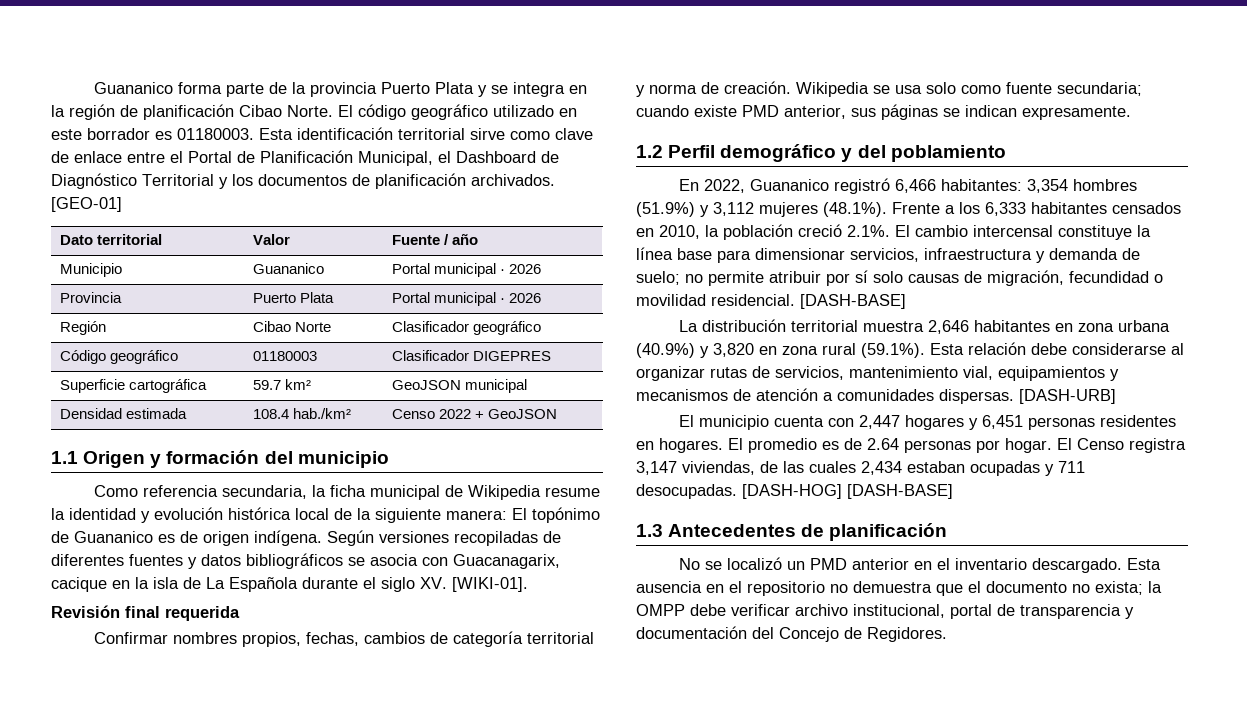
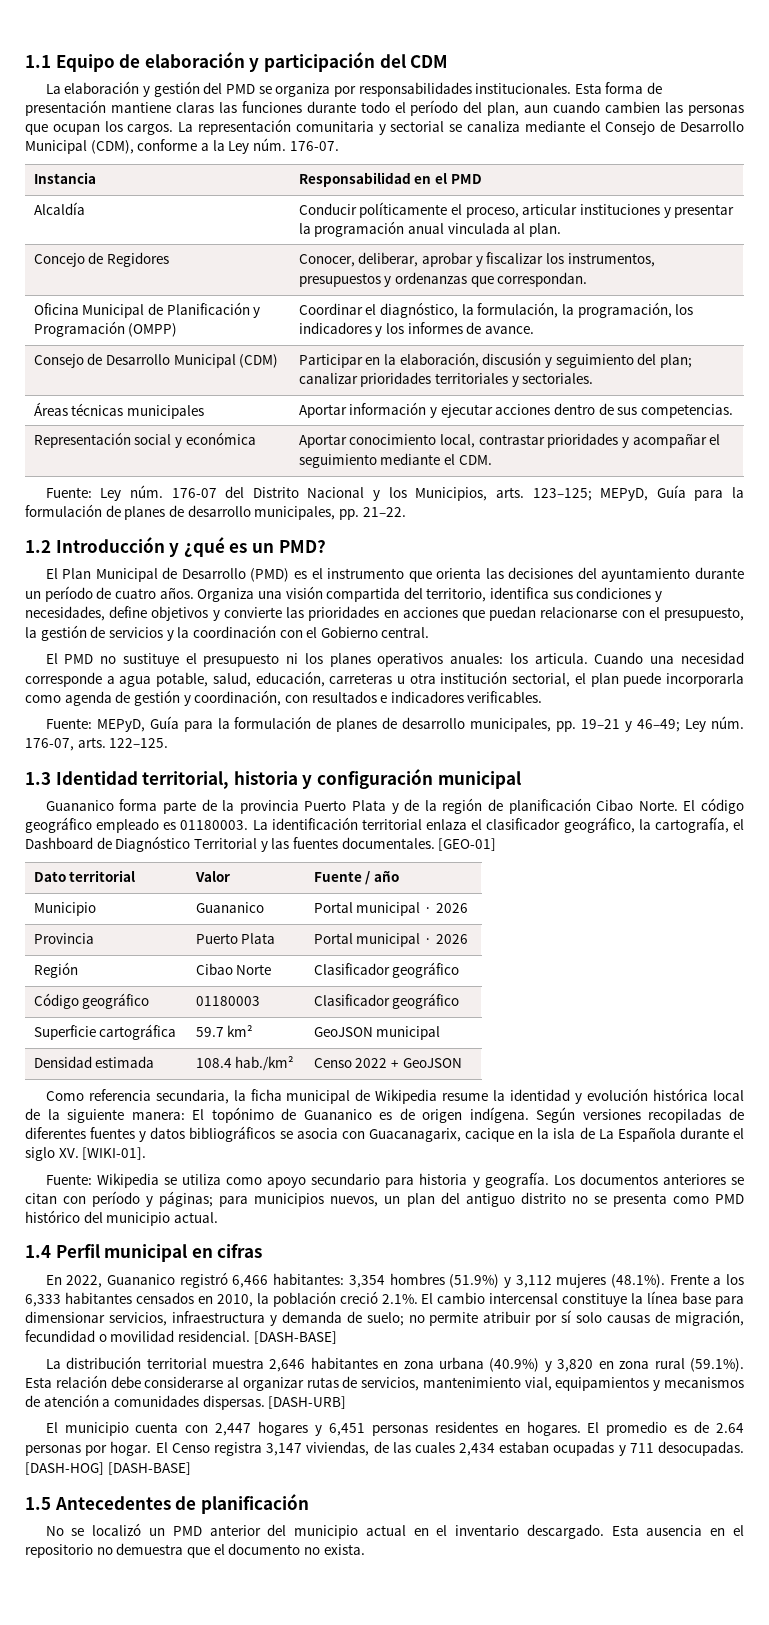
+ 1.1 Equipo de elaboración y participación del CDM
+ La elaboración y gestión del PMD se organiza por responsabilidades institucionales. Esta forma de presentación mantiene claras las funciones durante todo el período del plan, aun cuando cambien las personas que ocupan los cargos. La representación comunitaria y sectorial se canaliza mediante el Consejo de Desarrollo Municipal (CDM), conforme a la Ley núm. 176-07.
+ Instancia | Responsabilidad en el PMD
+ Alcaldía | Conducir políticamente el proceso, articular instituciones y presentar la programación anual vinculada al plan.
+ Concejo de Regidores | Conocer, deliberar, aprobar y fiscalizar los instrumentos, presupuestos y ordenanzas que correspondan.
+ Oficina Municipal de Planificación y Programación (OMPP) | Coordinar el diagnóstico, la formulación, la programación, los indicadores y los informes de avance.
+ Consejo de Desarrollo Municipal (CDM) | Participar en la elaboración, discusión y seguimiento del plan; canalizar prioridades territoriales y sectoriales.
+ Áreas técnicas municipales | Aportar información y ejecutar acciones dentro de sus competencias.
+ Representación social y económica | Aportar conocimiento local, contrastar prioridades y acompañar el seguimiento mediante el CDM.
+ Fuente: Ley núm. 176-07 del Distrito Nacional y los Municipios, arts. 123–125; MEPyD, Guía para la formulación de planes de desarrollo municipales, pp. 21–22.
+ 1.2 Introducción y ¿qué es un PMD?
+ El Plan Municipal de Desarrollo (PMD) es el instrumento que orienta las decisiones del ayuntamiento durante un período de cuatro años. Organiza una visión compartida del territorio, identifica sus condiciones y necesidades, define objetivos y convierte las prioridades en acciones que puedan relacionarse con el presupuesto, la gestión de servicios y la coordinación con el Gobierno central.
+ El PMD no sustituye el presupuesto ni los planes operativos anuales: los articula. Cuando una necesidad corresponde a agua potable, salud, educación, carreteras u otra institución sectorial, el plan puede incorporarla como agenda de gestión y coordinación, con resultados e indicadores verificables.
+ Fuente: MEPyD, Guía para la formulación de planes de desarrollo municipales, pp. 19–21 y 46–49; Ley núm. 176-07, arts. 122–125.
+ 1.3 Identidad territorial, historia y configuración municipal
- Guananico forma parte de la provincia Puerto Plata y se integra en la región de planificación Cibao Norte.
+ Guananico forma parte de la provincia Puerto Plata y de la región de planificación Cibao Norte.
- El código geográfico utilizado en este borrador es 01180003.
+ El código geográfico empleado es 01180003.
- Esta identificación territorial sirve como clave de enlace entre el Portal de Planificación Municipal, el Dashboard de Diagnóstico Territorial y los documentos de planificación archivados.
+ La identificación territorial enlaza el clasificador geográfico, la cartografía, el Dashboard de Diagnóstico Territorial y las fuentes documentales.
- Código geográfico | 01180003 | Clasificador DIGEPRES
+ Código geográfico | 01180003 | Clasificador geográfico
- 1.1 Origen y formación del municipio
- Revisión final requerida
- Confirmar nombres propios, fechas, cambios de categoría territorial y norma de creación. Wikipedia se usa solo como fuente secundaria; cuando existe PMD anterior, sus páginas se indican expresamente.
- 1.2 Perfil demográfico y del poblamiento
+ Fuente: Wikipedia se utiliza como apoyo secundario para historia y geografía. Los documentos anteriores se citan con período y páginas; para municipios nuevos, un plan del antiguo distrito no se presenta como PMD histórico del municipio actual.
+ 1.4 Perfil municipal en cifras
- 1.3 Antecedentes de planificación
+ 1.5 Antecedentes de planificación
- No se localizó un PMD anterior en el inventario descargado.
+ No se localizó un PMD anterior del municipio actual en el inventario descargado.
- Esta ausencia en el repositorio no demuestra que el documento no exista; la OMPP debe verificar archivo institucional, portal de transparencia y documentación del Concejo de Regidores.
+ Esta ausencia en el repositorio no demuestra que el documento no exista.

